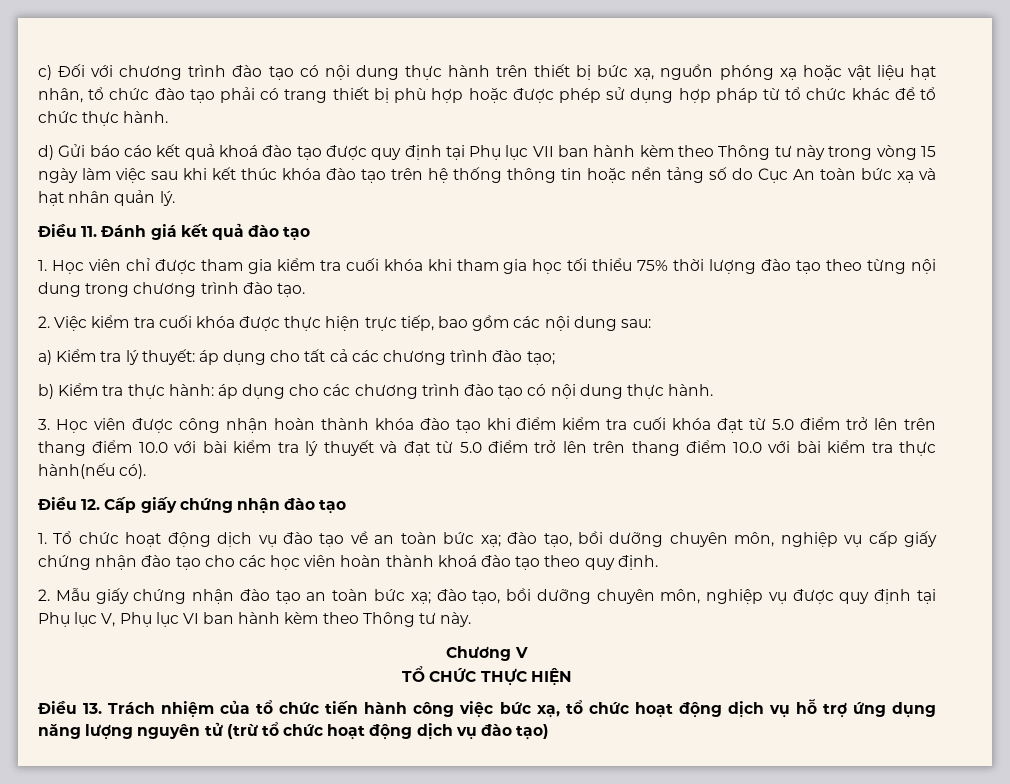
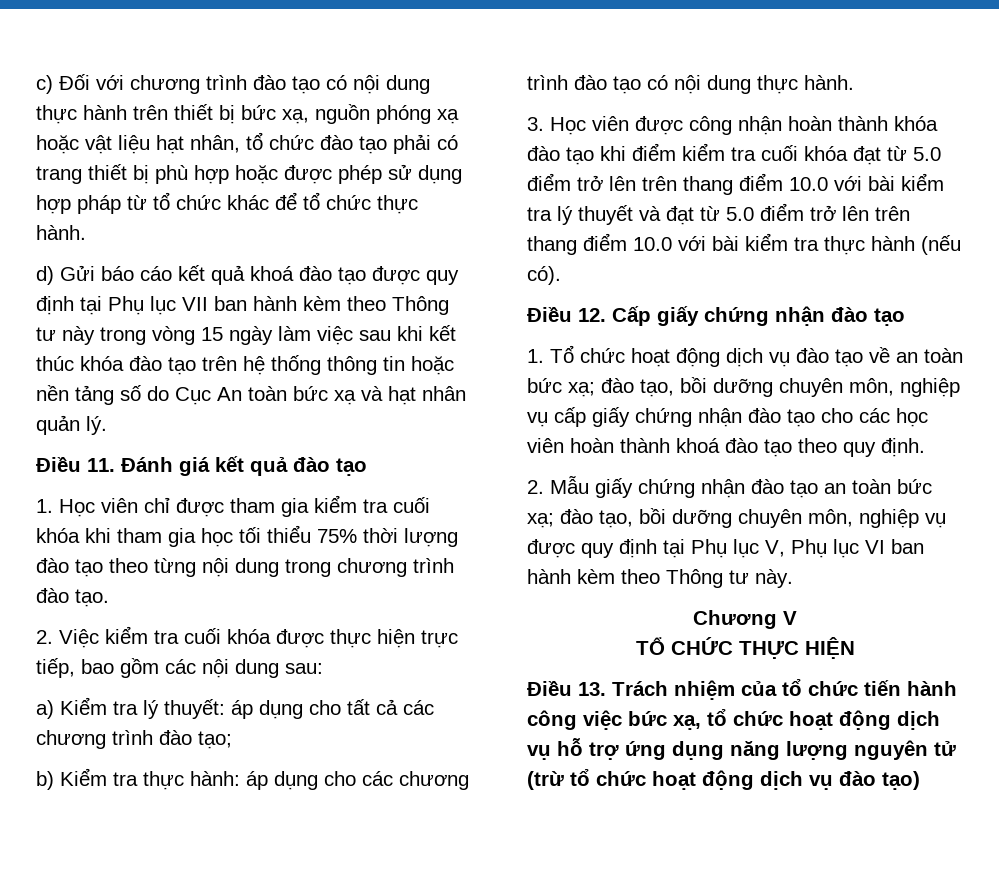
- 3. Học viên được công nhận hoàn thành khóa đào tạo khi điểm kiểm tra cuối khóa đạt từ 5.0 điểm trở lên trên thang điểm 10.0 với bài kiểm tra lý thuyết và đạt từ 5.0 điểm trở lên trên thang điểm 10.0 với bài kiểm tra thực hành(nếu có).
+ 3. Học viên được công nhận hoàn thành khóa đào tạo khi điểm kiểm tra cuối khóa đạt từ 5.0 điểm trở lên trên thang điểm 10.0 với bài kiểm tra lý thuyết và đạt từ 5.0 điểm trở lên trên thang điểm 10.0 với bài kiểm tra thực hành (nếu có).

